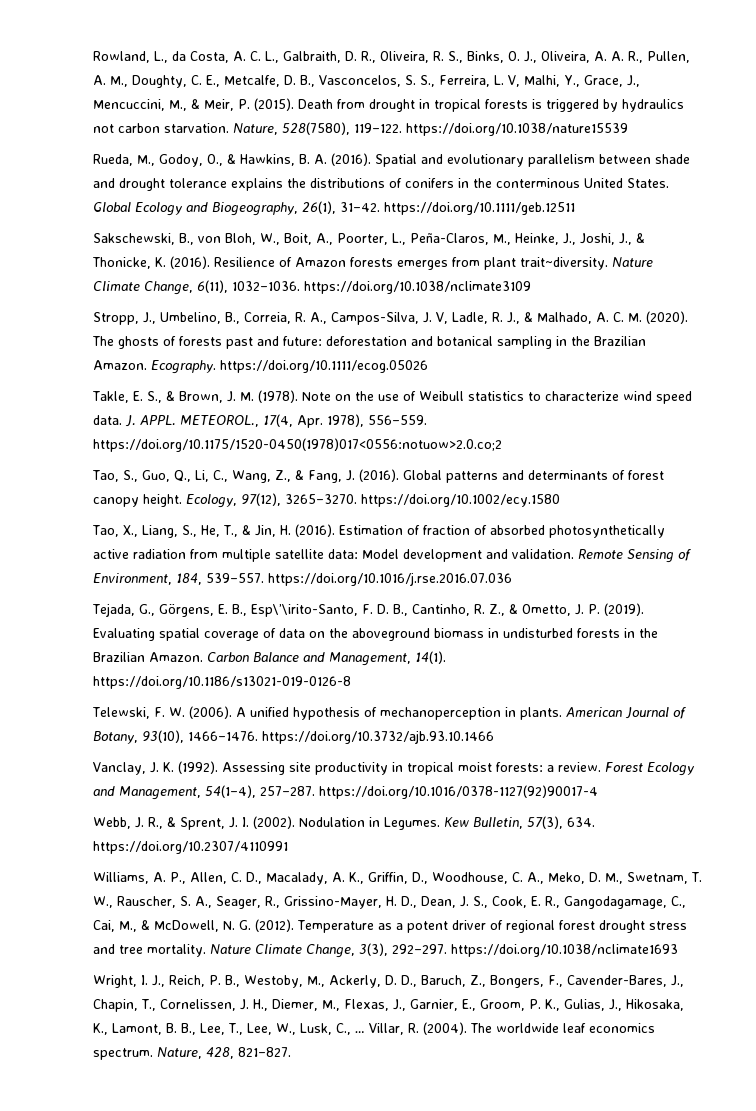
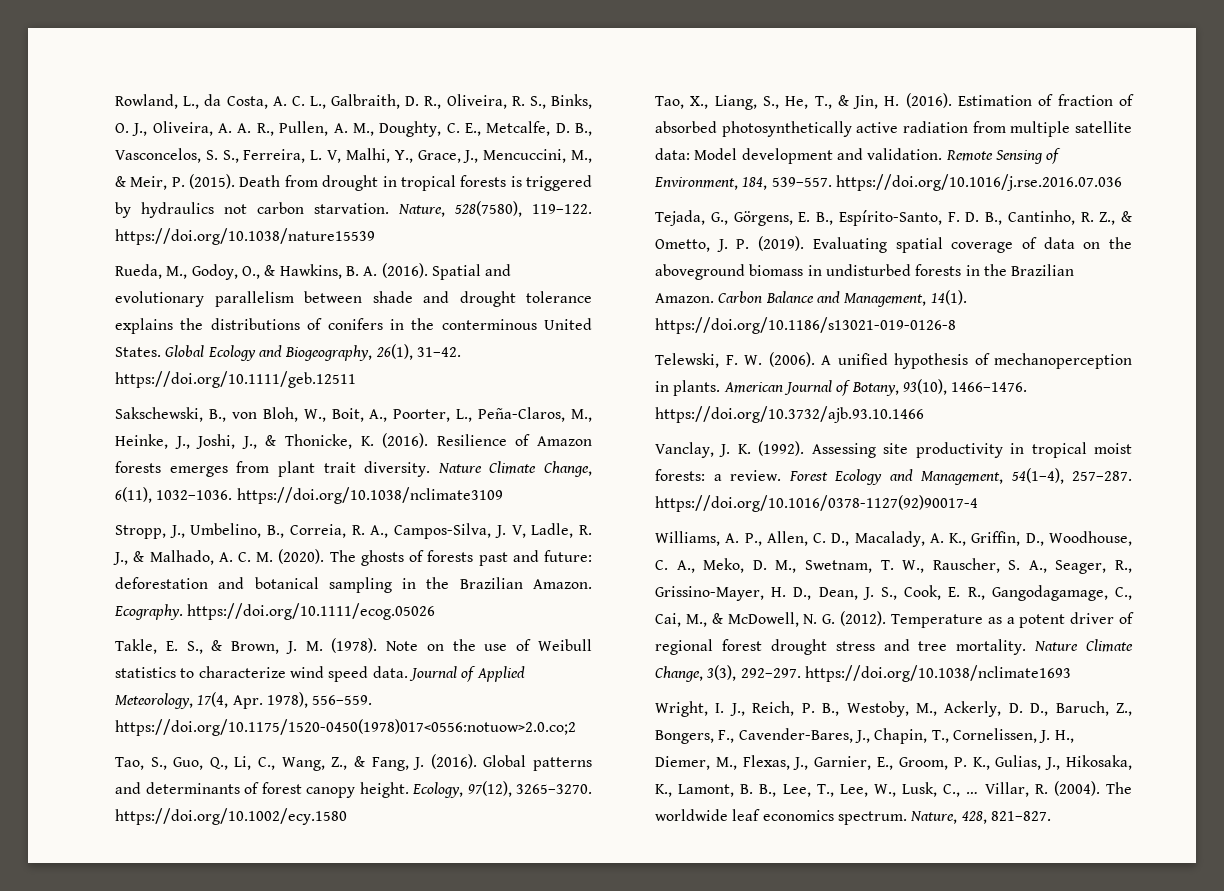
- Resilience of Amazon forests emerges from plant trait~diversity.
+ Resilience of Amazon forests emerges from plant trait diversity.
- J. APPL. METEOROL., 17(4, Apr. 1978), 556–559. https://doi.org/10.1175/1520-0450(1978)017<0556:notuow>2.0.co;2
+ Journal of Applied Meteorology, 17(4, Apr. 1978), 556–559. https://doi.org/10.1175/1520-0450(1978)017<0556:notuow>2.0.co;2
- Tejada, G., Görgens, E. B., Esp\’\irito-Santo, F. D. B., Cantinho, R. Z., & Ometto, J. P. (2019).
+ Tejada, G., Görgens, E. B., Espírito-Santo, F. D. B., Cantinho, R. Z., & Ometto, J. P. (2019).
- Webb, J. R., & Sprent, J. I. (2002). Nodulation in Legumes. Kew Bulletin, 57(3), 634. https://doi.org/10.2307/4110991

